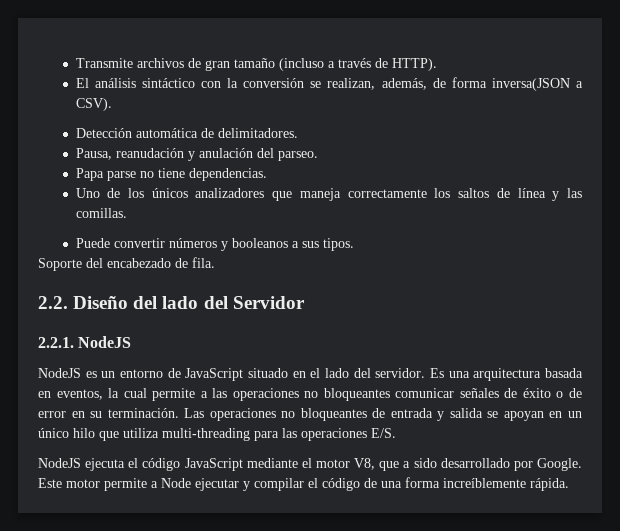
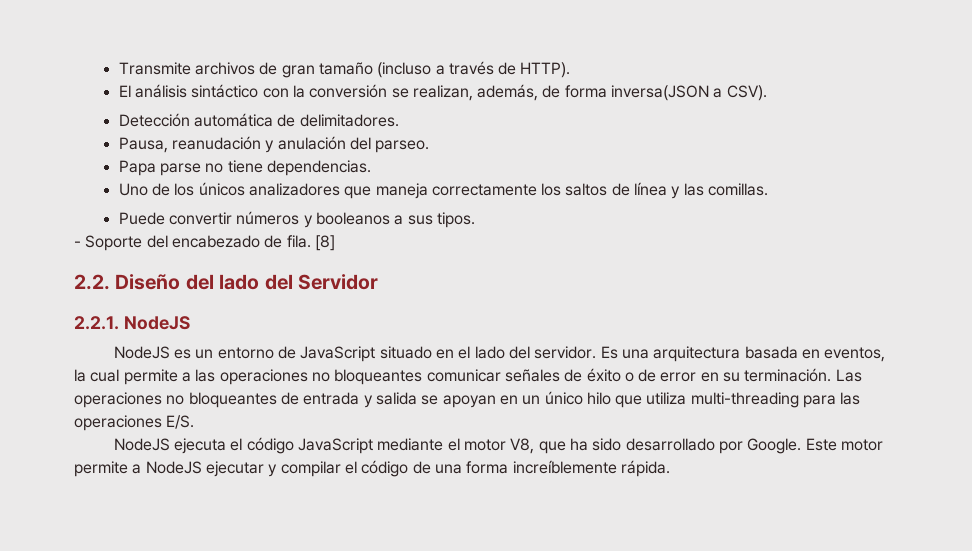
- Soporte del encabezado de fila.
+ - Soporte del encabezado de fila. [8]
- NodeJS ejecuta el código JavaScript mediante el motor V8, que a sido desarrollado por Google.
+ NodeJS ejecuta el código JavaScript mediante el motor V8, que ha sido desarrollado por Google.
- Este motor permite a Node ejecutar y compilar el código de una forma increíblemente rápida.
+ Este motor permite a NodeJS ejecutar y compilar el código de una forma increíblemente rápida.

